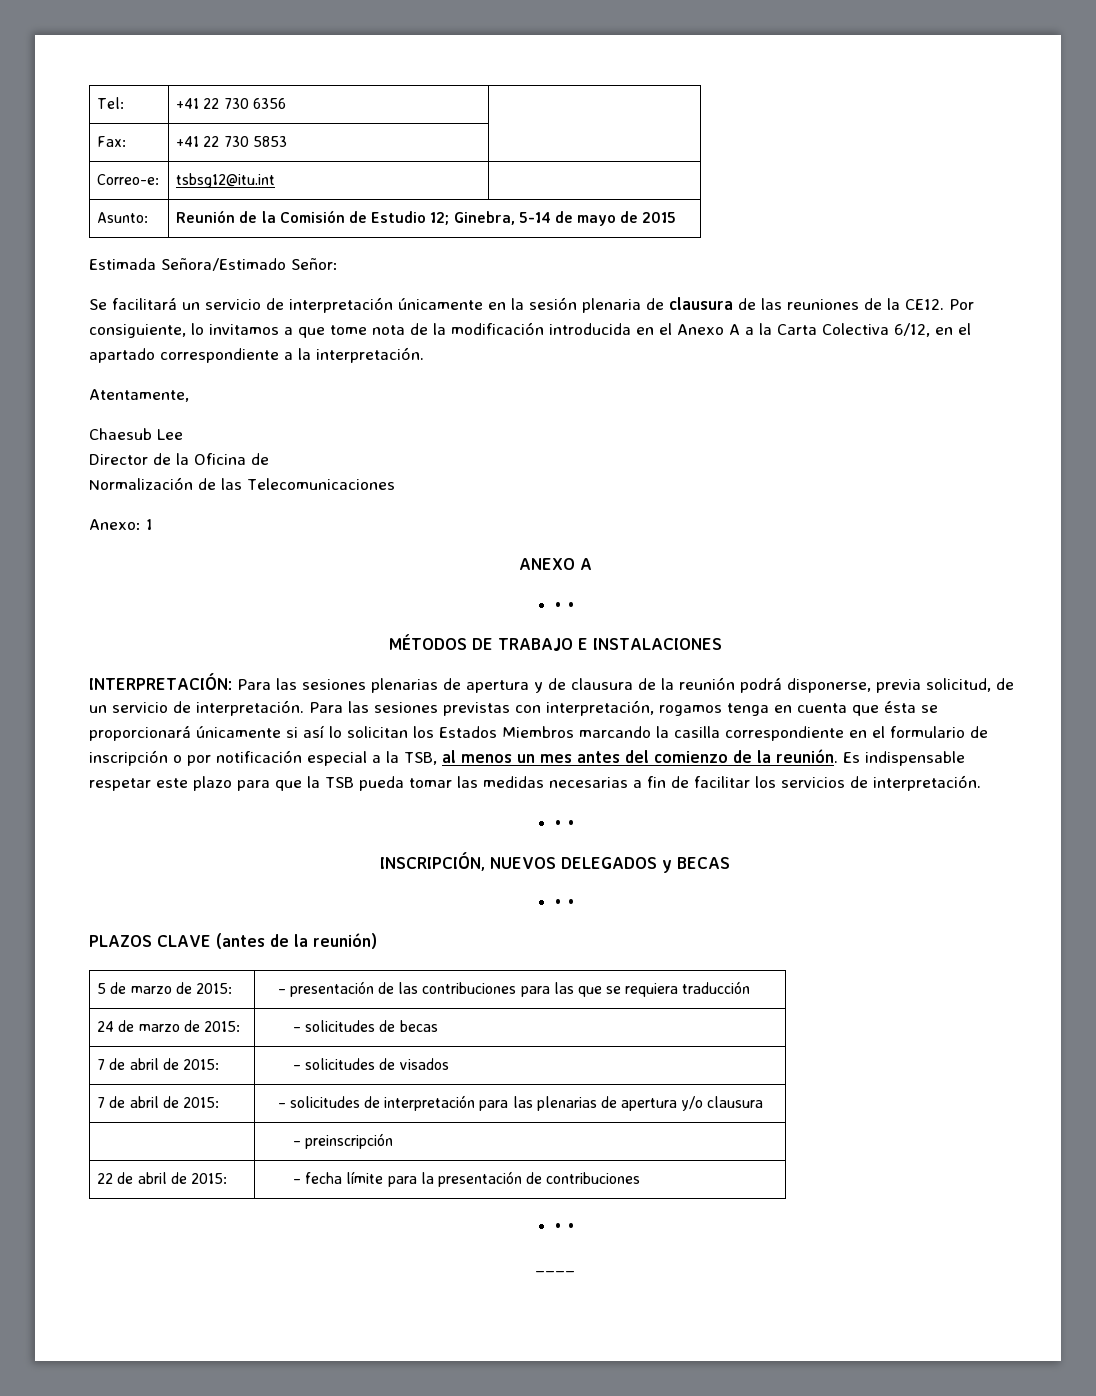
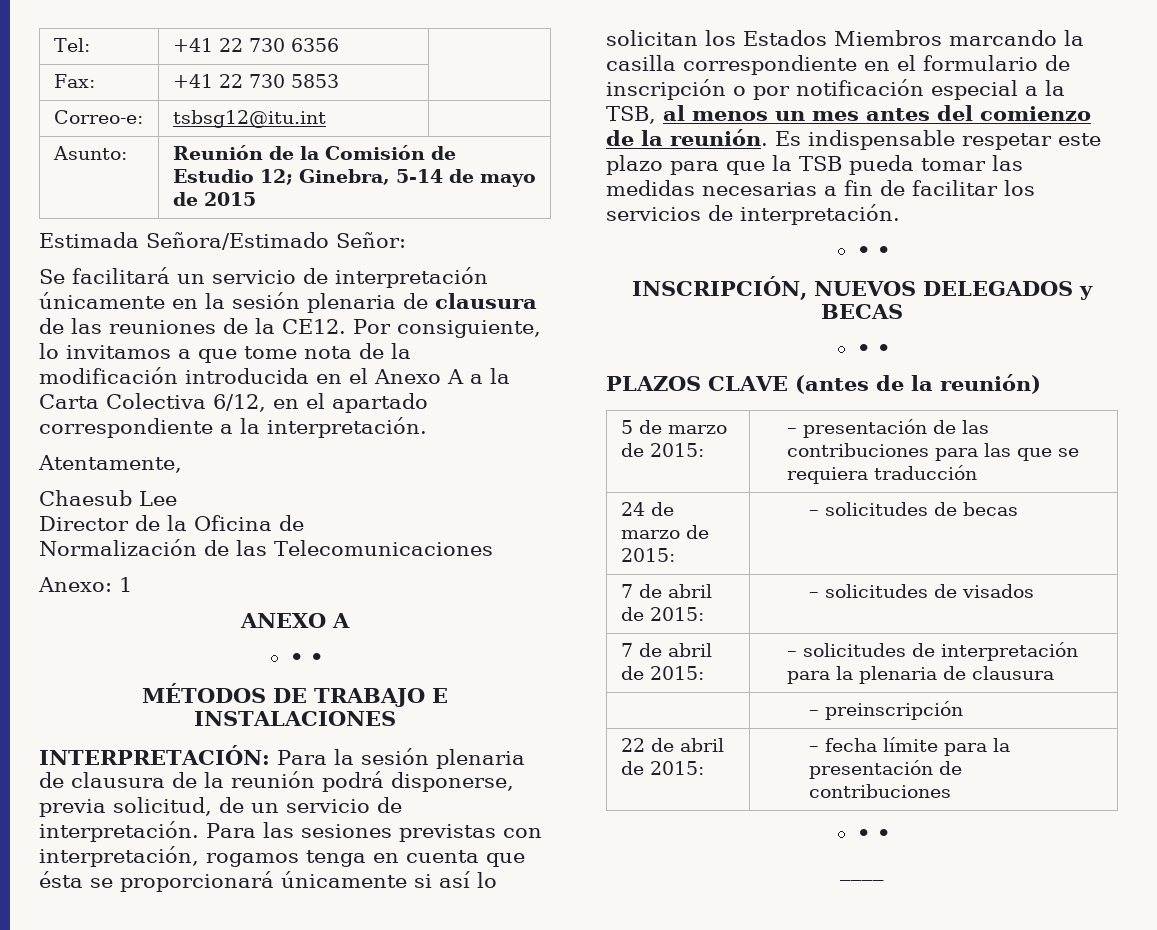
- INTERPRETACIÓN: Para las sesiones plenarias de apertura y de clausura de la reunión podrá disponerse, previa solicitud, de un servicio de interpretación.
+ INTERPRETACIÓN: Para la sesión plenaria de clausura de la reunión podrá disponerse, previa solicitud, de un servicio de interpretación.
- 7 de abril de 2015: | – solicitudes de interpretación para las plenarias de apertura y/o clausura
+ 7 de abril de 2015: | – solicitudes de interpretación para la plenaria de clausura

